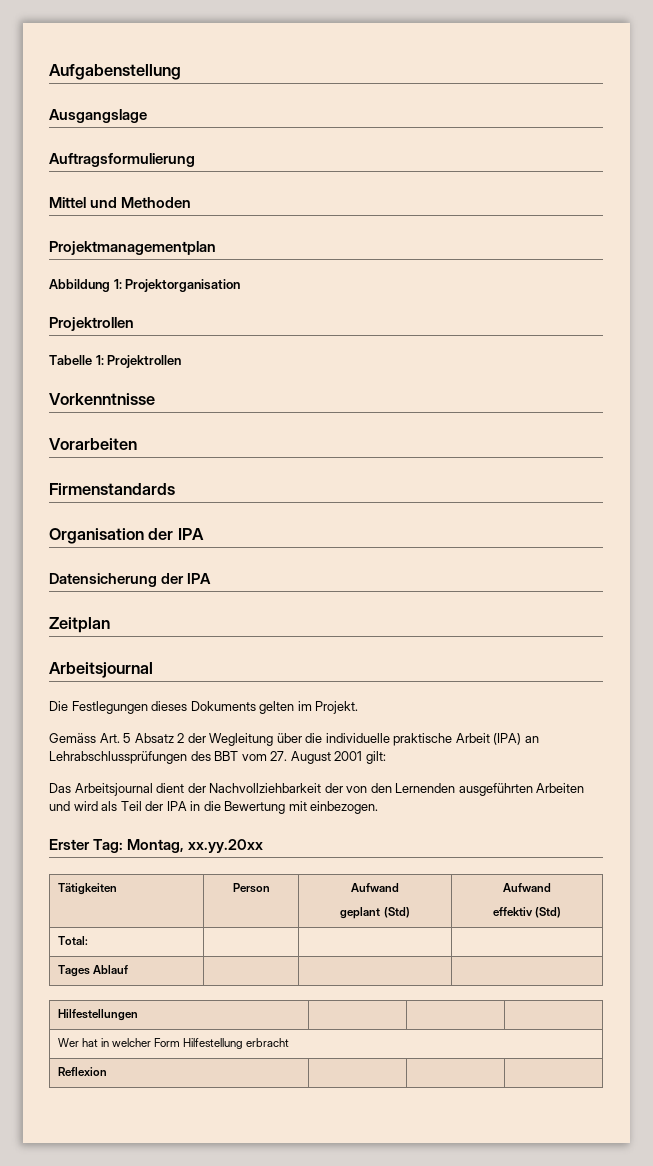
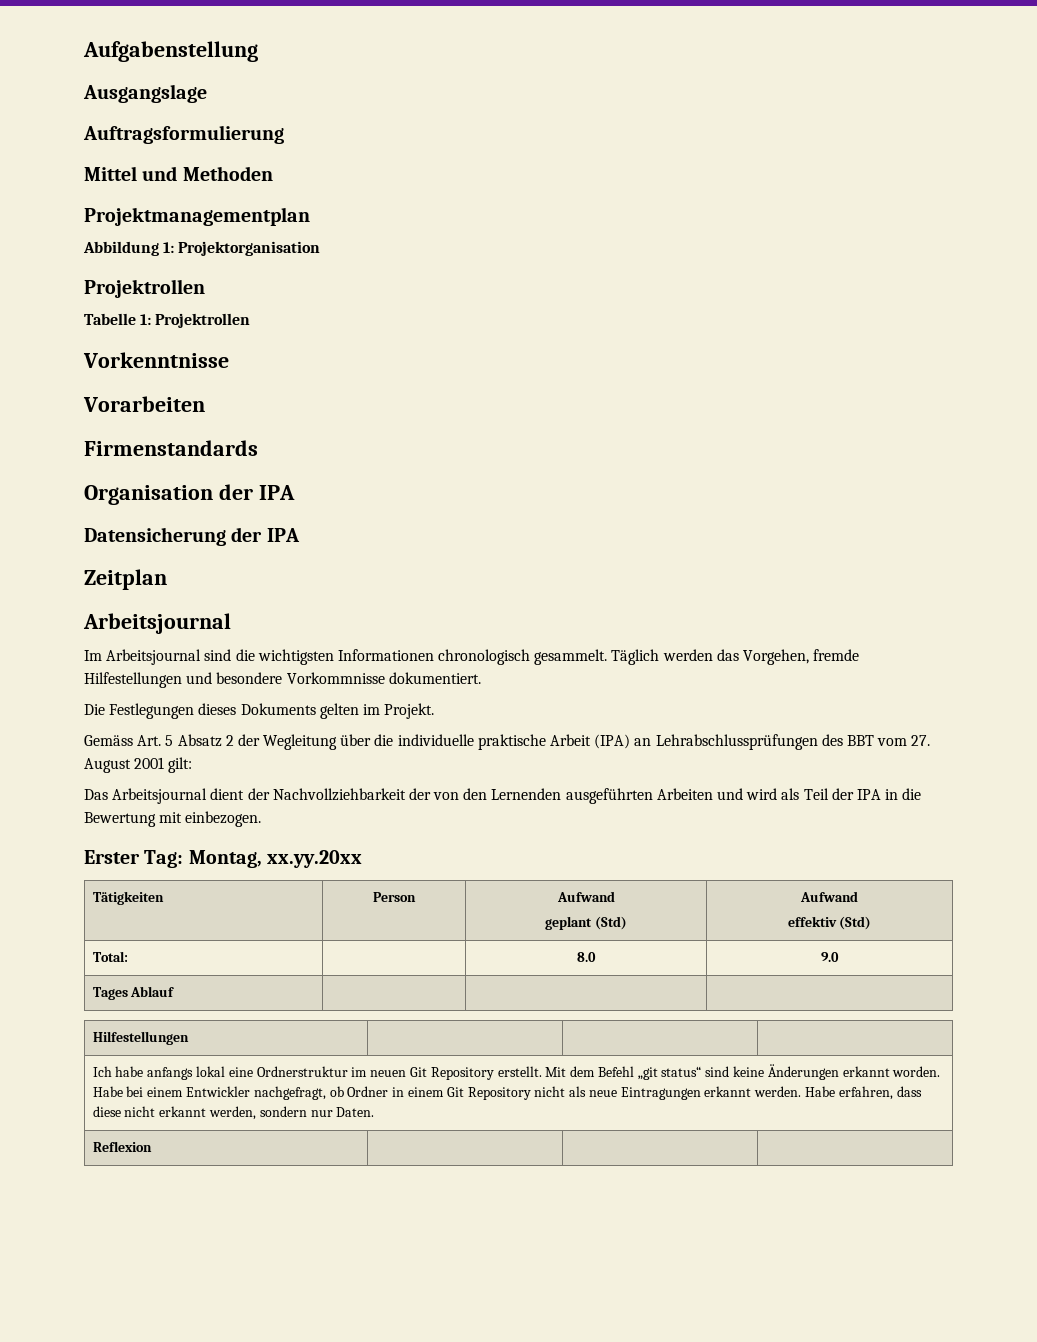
+ Im Arbeitsjournal sind die wichtigsten Informationen chronologisch gesammelt. Täglich werden das Vorgehen, fremde Hilfestellungen und besondere Vorkommnisse dokumentiert.
- Total: | | |
+ Total: | | 8.0 | 9.0
- Wer hat in welcher Form Hilfestellung erbracht
+ Ich habe anfangs lokal eine Ordnerstruktur im neuen Git Repository erstellt. Mit dem Befehl „git status“ sind keine Änderungen erkannt worden. Habe bei einem Entwickler nachgefragt, ob Ordner in einem Git Repository nicht als neue Eintragungen erkannt werden. Habe erfahren, dass diese nicht erkannt werden, sondern nur Daten.

